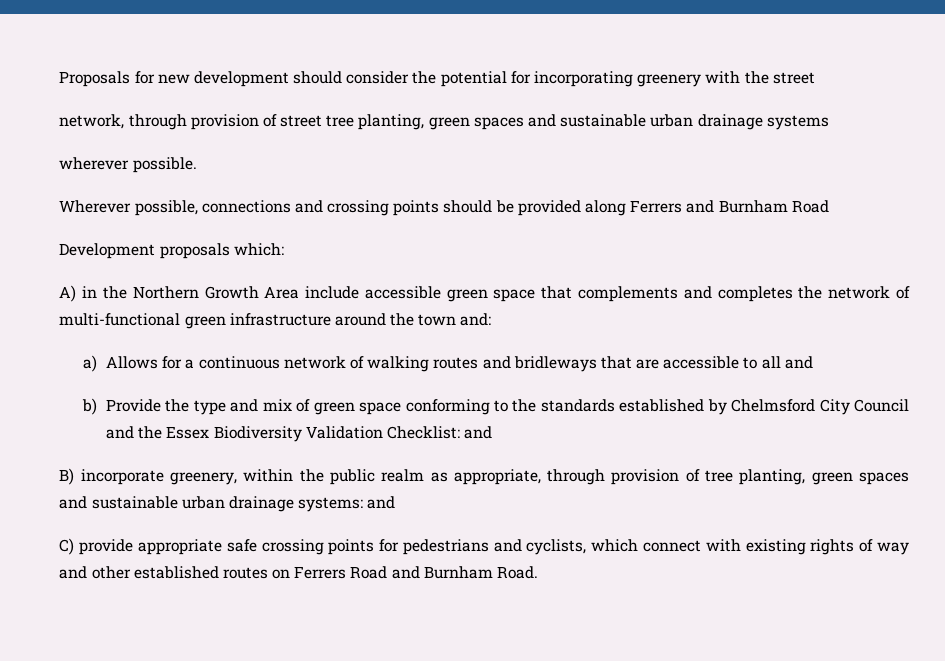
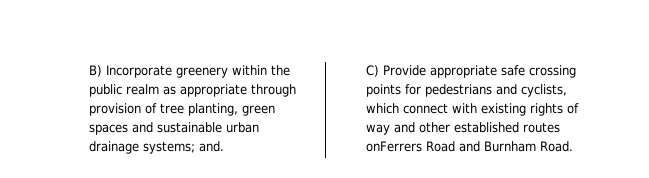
- Proposals for new development should consider the potential for incorporating greenery with the street
- network, through provision of street tree planting, green spaces and sustainable urban drainage systems
- wherever possible.
- Wherever possible, connections and crossing points should be provided along Ferrers and Burnham Road
- Development proposals which:
- A) in the Northern Growth Area include accessible green space that complements and completes the network of multi-functional green infrastructure around the town and:
- a) Allows for a continuous network of walking routes and bridleways that are accessible to all and
- b) Provide the type and mix of green space conforming to the standards established by Chelmsford City Council and the Essex Biodiversity Validation Checklist: and
- B) incorporate greenery, within the public realm as appropriate, through provision of tree planting, green spaces and sustainable urban drainage systems: and
+ B) Incorporate greenery within the public realm as appropriate through provision of tree planting, green spaces and sustainable urban drainage systems; and.
- C) provide appropriate safe crossing points for pedestrians and cyclists, which connect with existing rights of way and other established routes on Ferrers Road and Burnham Road.
+ C) Provide appropriate safe crossing points for pedestrians and cyclists, which connect with existing rights of way and other established routes onFerrers Road and Burnham Road.

